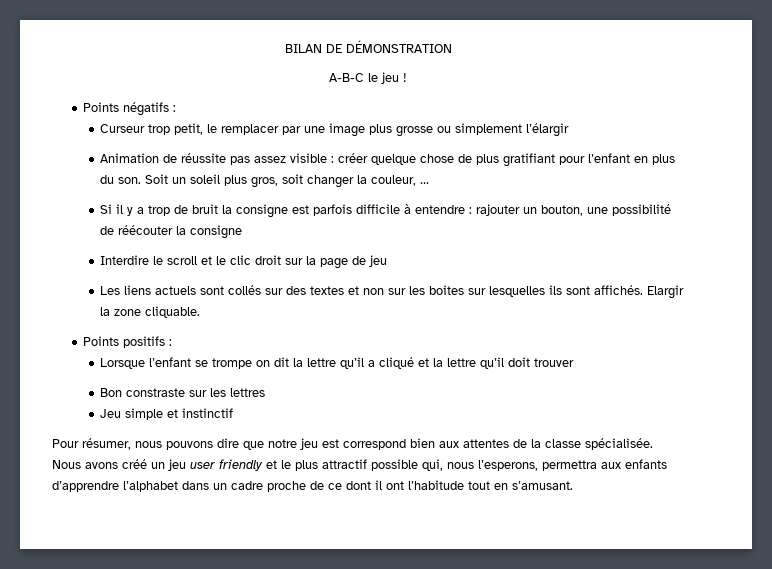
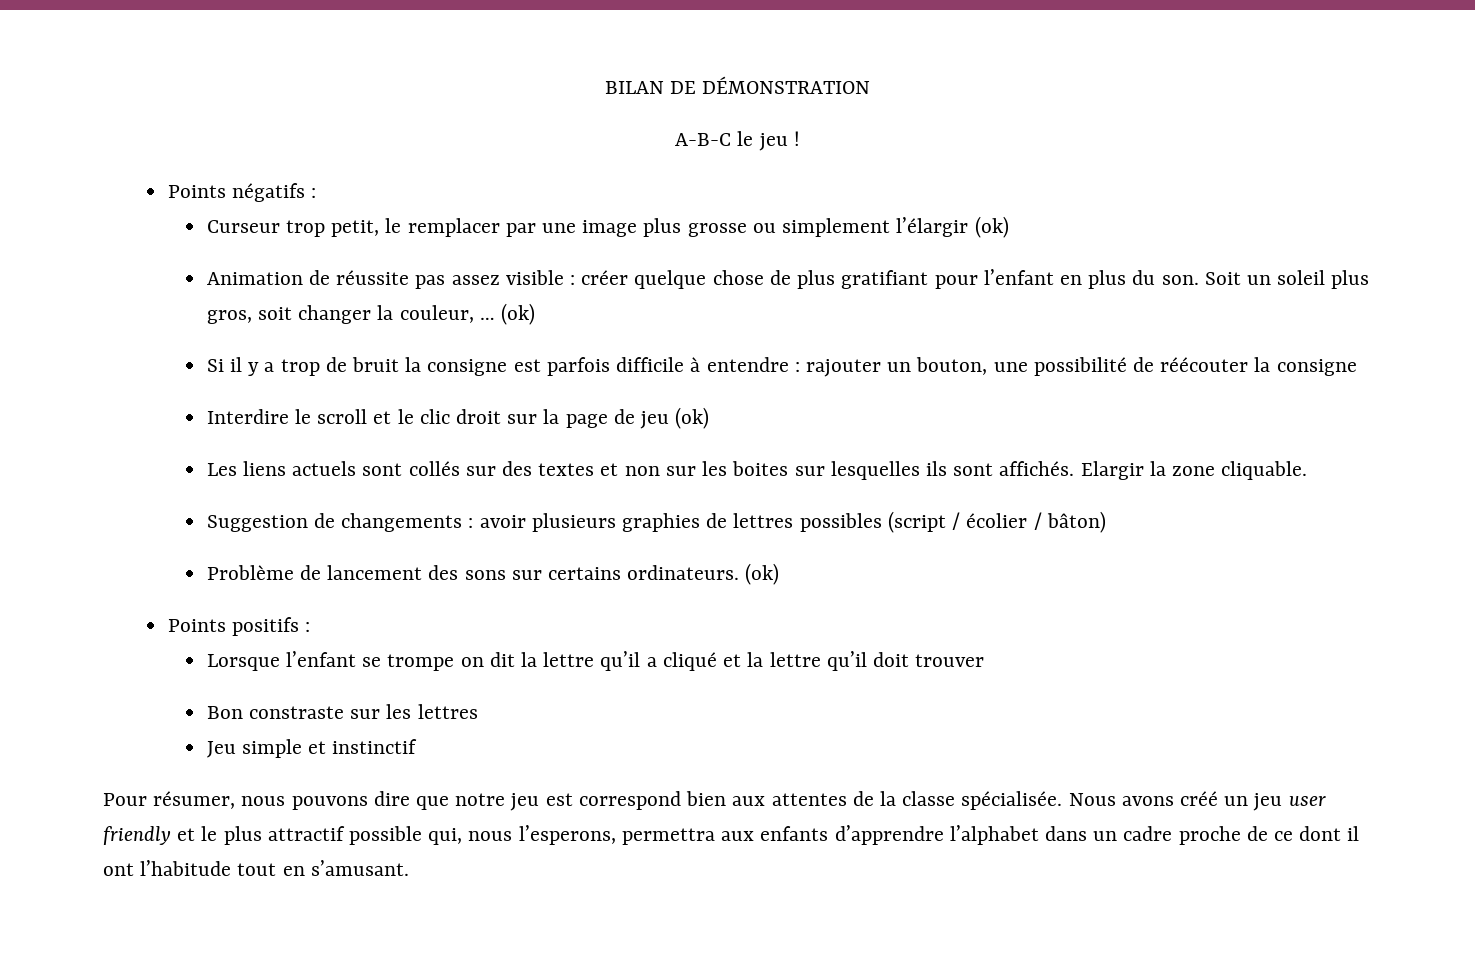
- Curseur trop petit, le remplacer par une image plus grosse ou simplement l’élargir
+ Curseur trop petit, le remplacer par une image plus grosse ou simplement l’élargir (ok)
- Soit un soleil plus gros, soit changer la couleur, …
+ Soit un soleil plus gros, soit changer la couleur, … (ok)
- Interdire le scroll et le clic droit sur la page de jeu
+ Interdire le scroll et le clic droit sur la page de jeu (ok)
+ Suggestion de changements : avoir plusieurs graphies de lettres possibles (script / écolier / bâton)
+ Problème de lancement des sons sur certains ordinateurs. (ok)

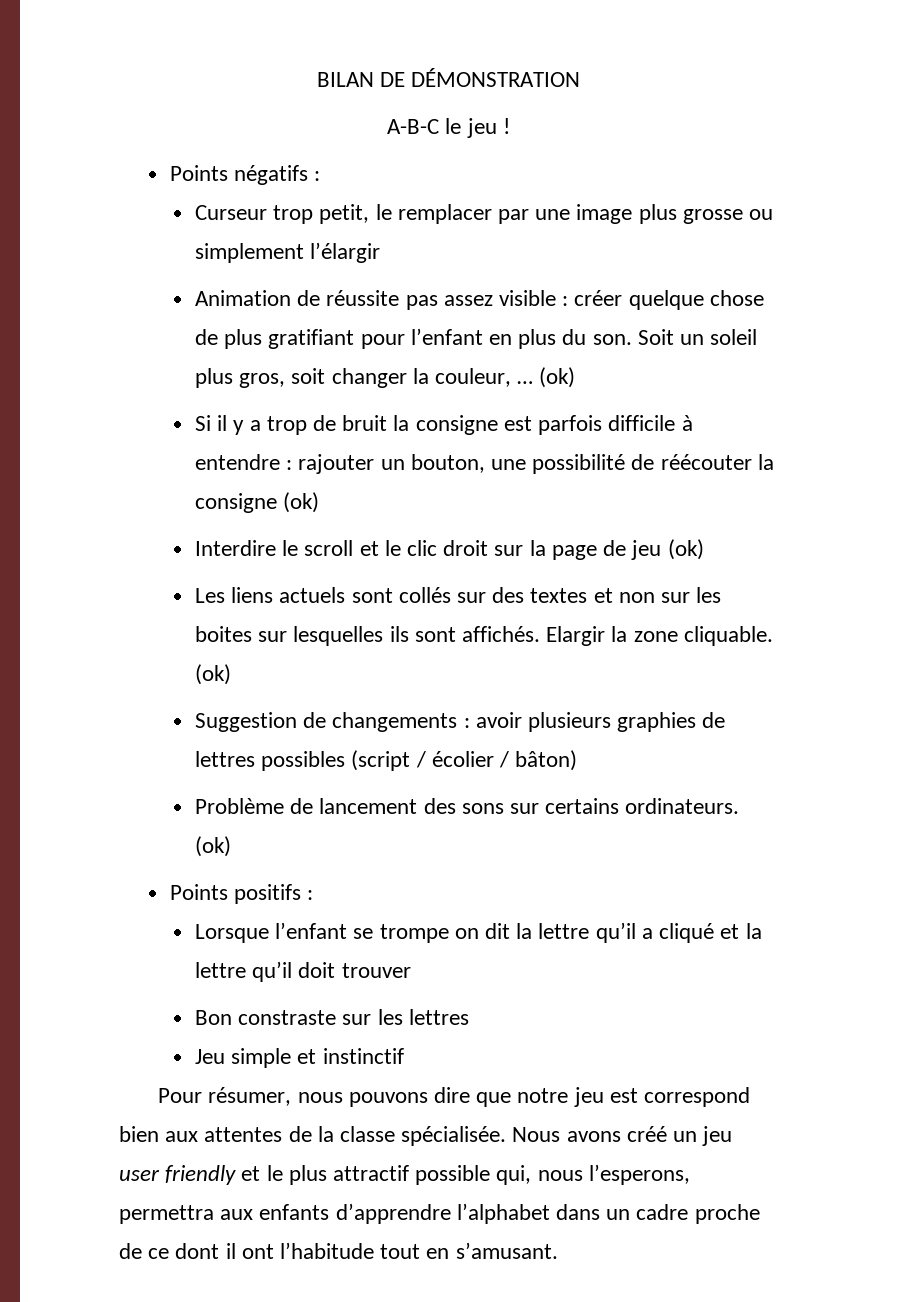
- Curseur trop petit, le remplacer par une image plus grosse ou simplement l’élargir (ok)
+ Curseur trop petit, le remplacer par une image plus grosse ou simplement l’élargir
- Si il y a trop de bruit la consigne est parfois difficile à entendre : rajouter un bouton, une possibilité de réécouter la consigne
+ Si il y a trop de bruit la consigne est parfois difficile à entendre : rajouter un bouton, une possibilité de réécouter la consigne (ok)
- Elargir la zone cliquable.
+ Elargir la zone cliquable. (ok)

